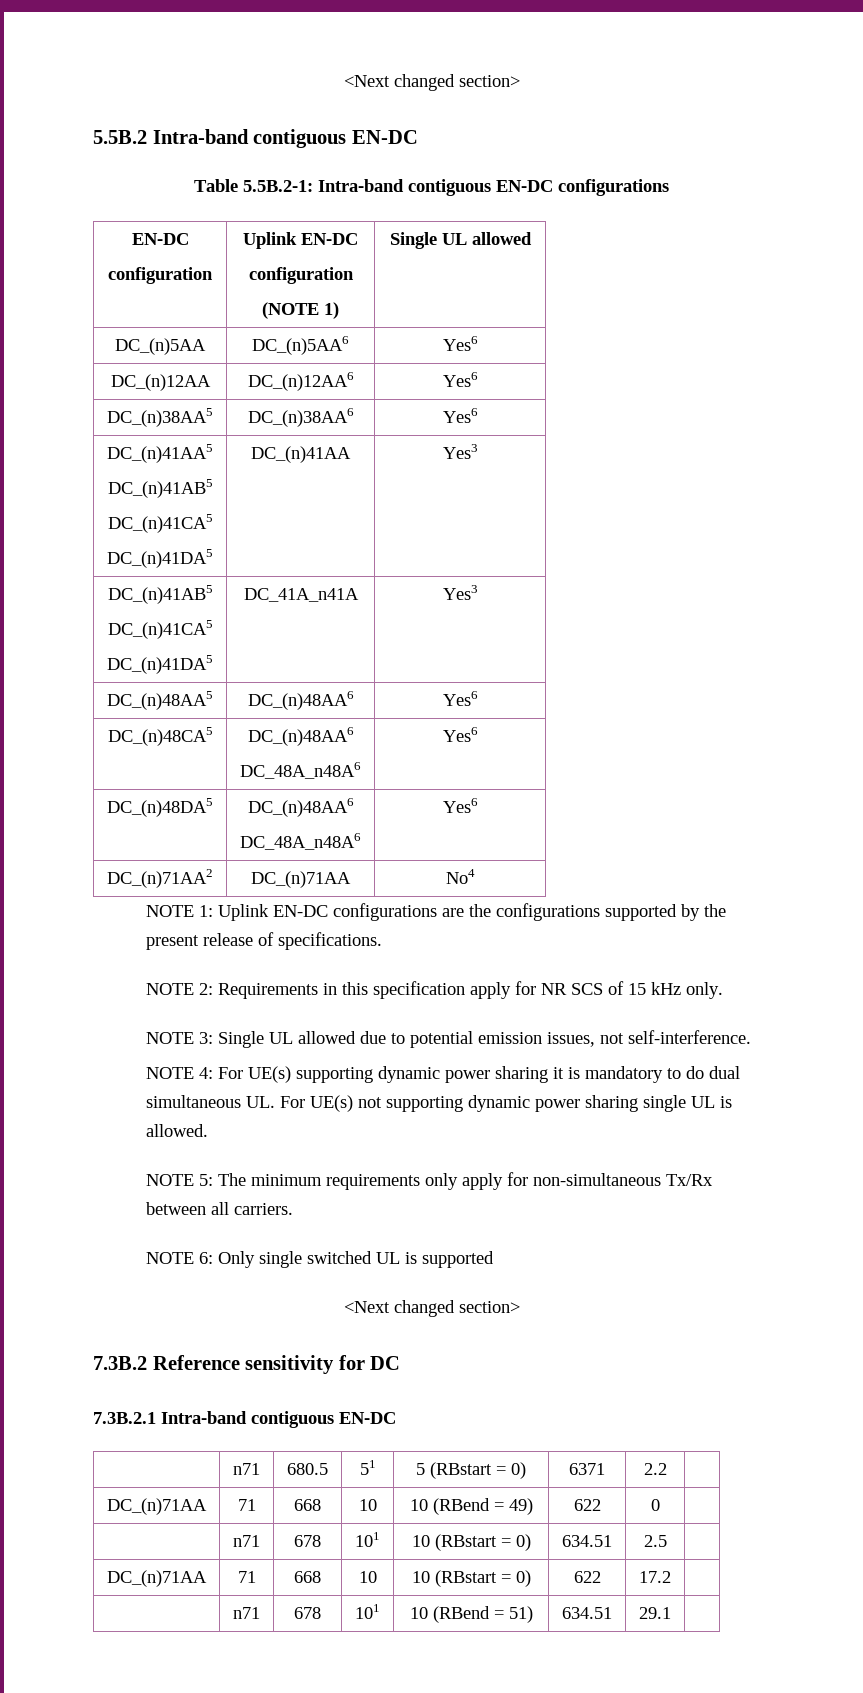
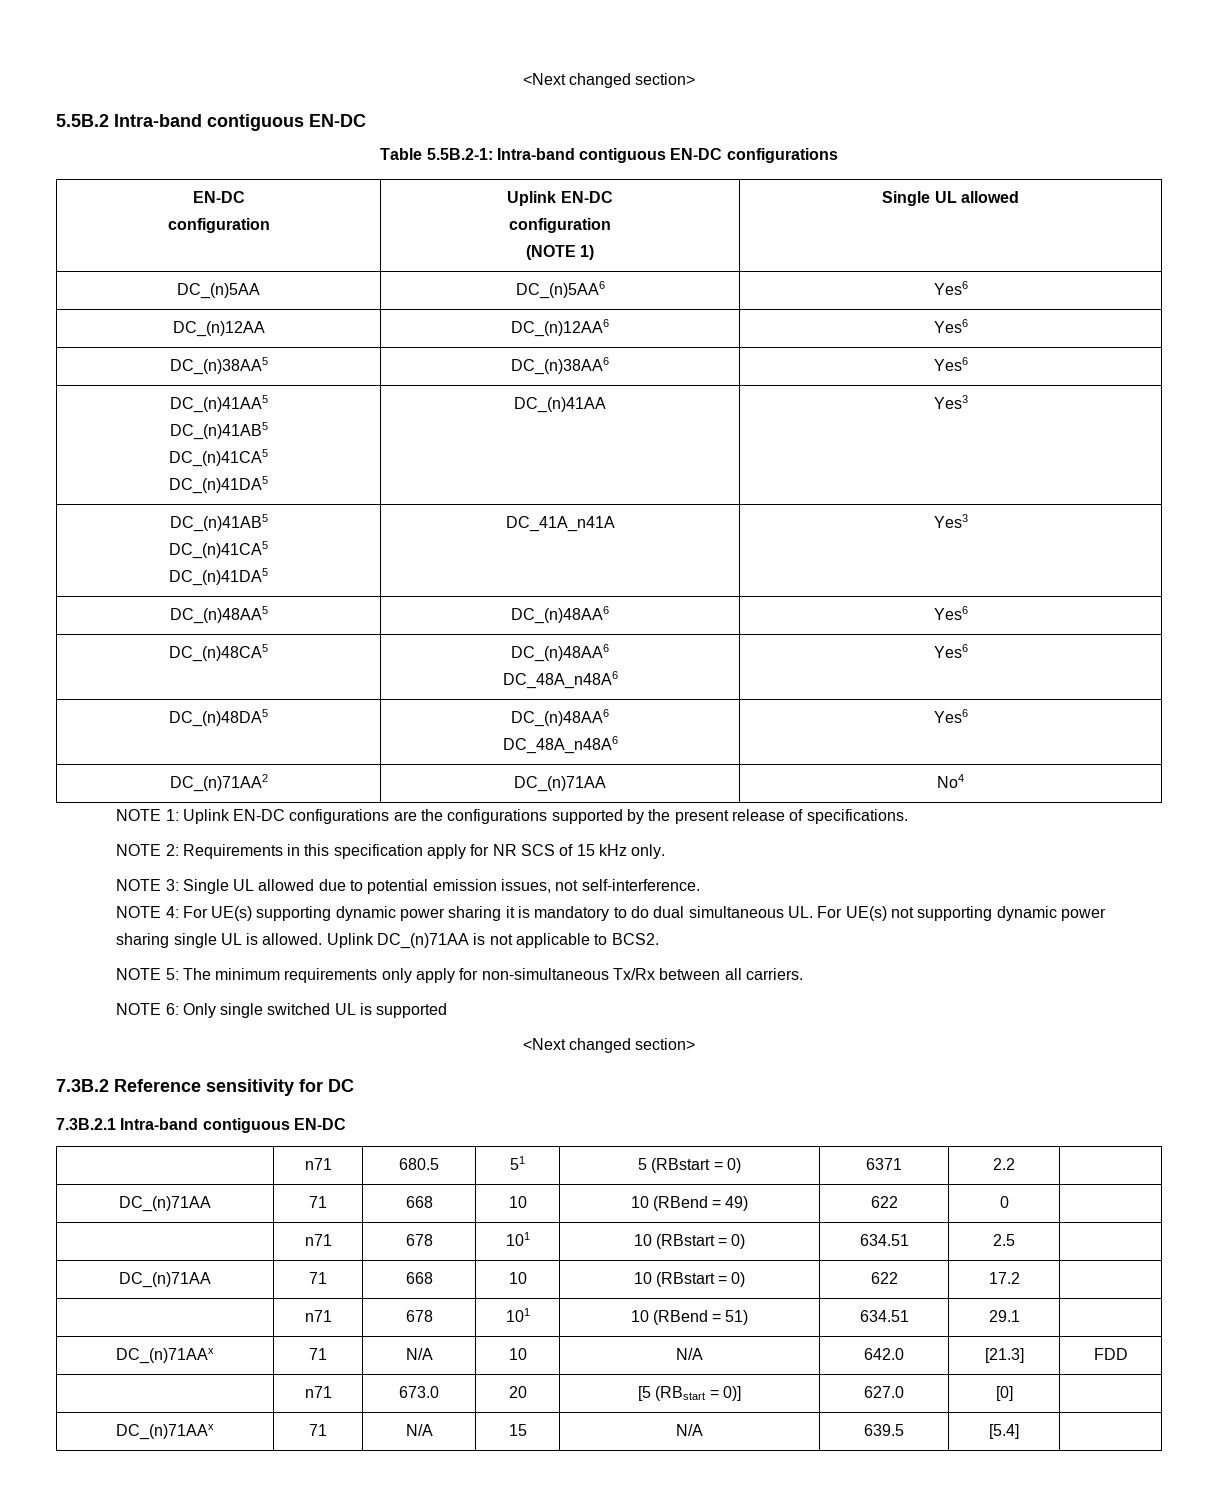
+ Uplink DC_(n)71AA is not applicable to BCS2.
+ DC_(n)71AAx | 71 | N/A | 10 | N/A | 642.0 | [21.3] | FDD
+ | n71 | 673.0 | 20 | [5 (RBstart = 0)] | 627.0 | [0] |
+ DC_(n)71AAx | 71 | N/A | 15 | N/A | 639.5 | [5.4] |

